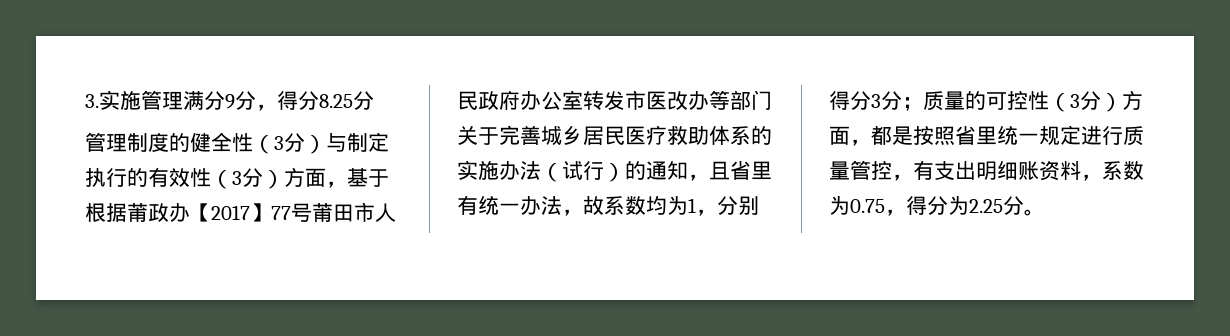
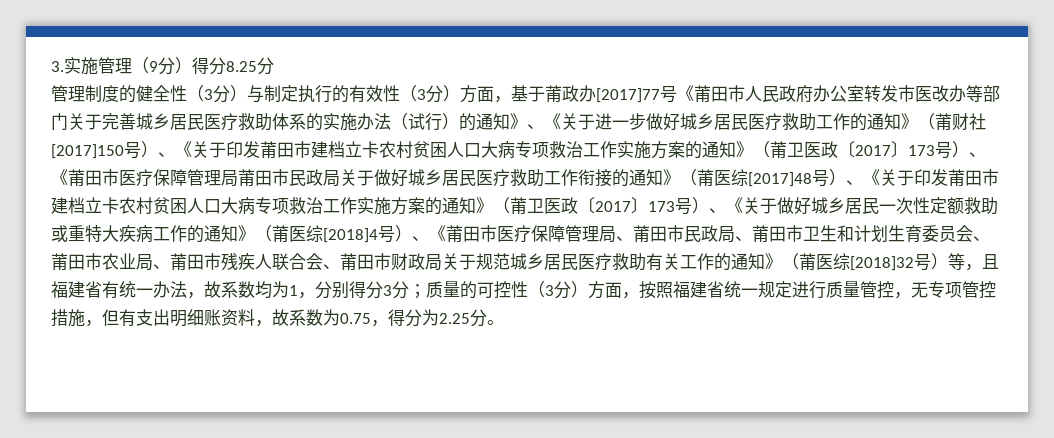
- 3.实施管理满分9分，得分8.25分
+ 3.实施管理（9分）得分8.25分
- 管理制度的健全性（3分）与制定执行的有效性（3分）方面，基于根据莆政办【2017】77号莆田市人民政府办公室转发市医改办等部门关于完善城乡居民医疗救助体系的实施办法（试行）的通知，且省里有统一办法，故系数均为1，分别得分3分；
+ 管理制度的健全性（3分）与制定执行的有效性（3分）方面，基于莆政办[2017]77号《莆田市人民政府办公室转发市医改办等部门关于完善城乡居民医疗救助体系的实施办法（试行）的通知》、《关于进一步做好城乡居民医疗救助工作的通知》（莆财社[2017]150号）、《关于印发莆田市建档立卡农村贫困人口大病专项救治工作实施方案的通知》（莆卫医政〔2017〕173号）、《莆田市医疗保障管理局莆田市民政局关于做好城乡居民医疗救助工作衔接的通知》（莆医综[2017]48号）、《关于印发莆田市建档立卡农村贫困人口大病专项救治工作实施方案的通知》（莆卫医政〔2017〕173号）、《关于做好城乡居民一次性定额救助或重特大疾病工作的通知》（莆医综[2018]4号）、《莆田市医疗保障管理局、莆田市民政局、莆田市卫生和计划生育委员会、莆田市农业局、莆田市残疾人联合会、莆田市财政局关于规范城乡居民医疗救助有关工作的通知》（莆医综[2018]32号）等，且福建省有统一办法，故系数均为1，分别得分3分；
- 质量的可控性（3分）方面，都是按照省里统一规定进行质量管控，有支出明细账资料，系数为0.75，得分为2.25分。
+ 质量的可控性（3分）方面，按照福建省统一规定进行质量管控，无专项管控措施，但有支出明细账资料，故系数为0.75，得分为2.25分。

